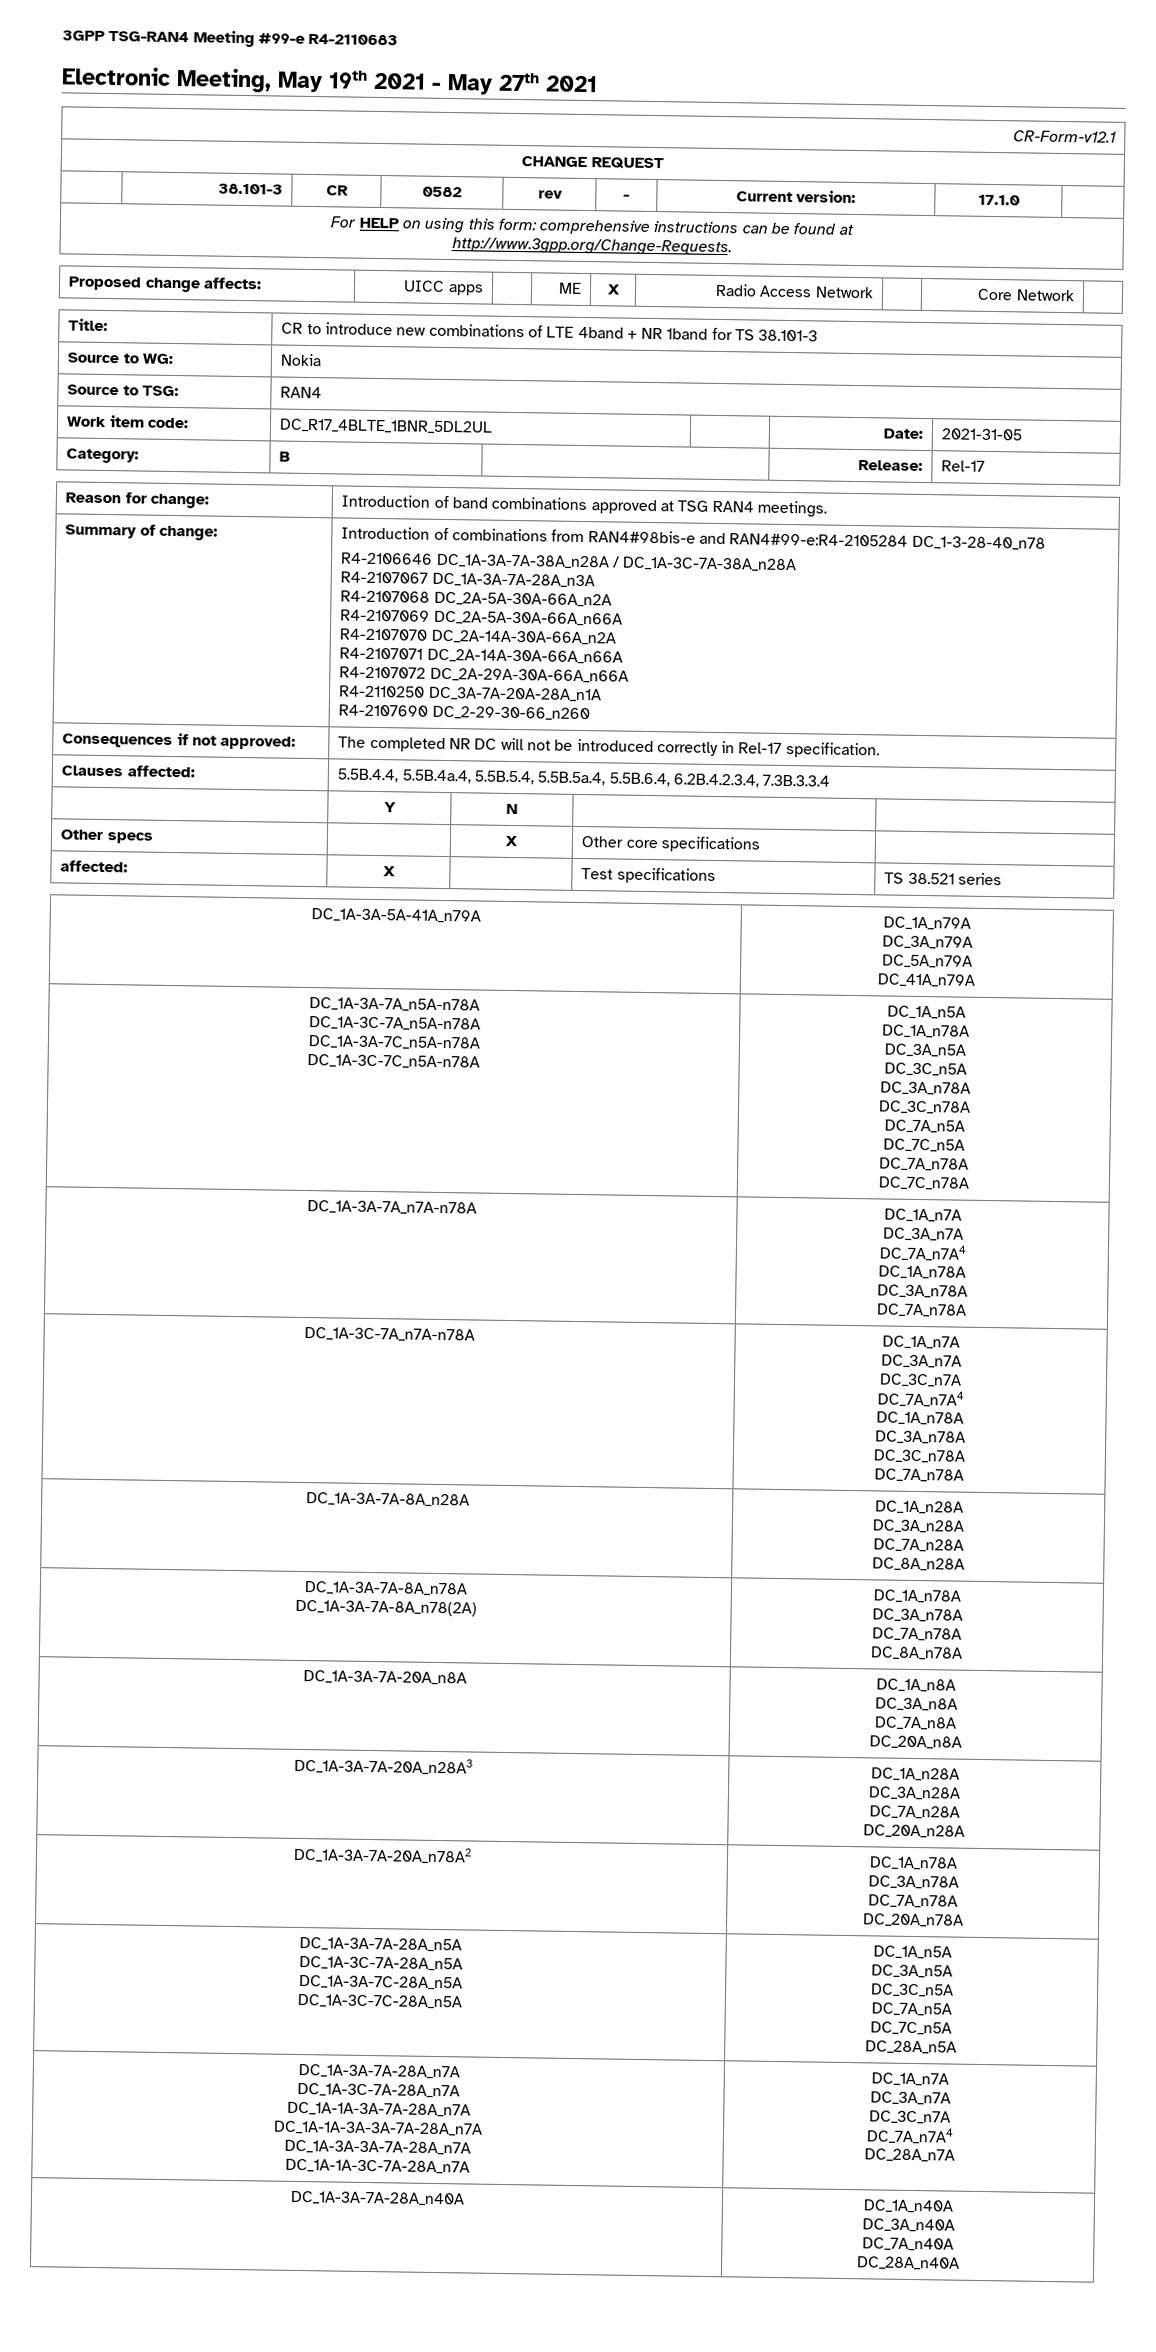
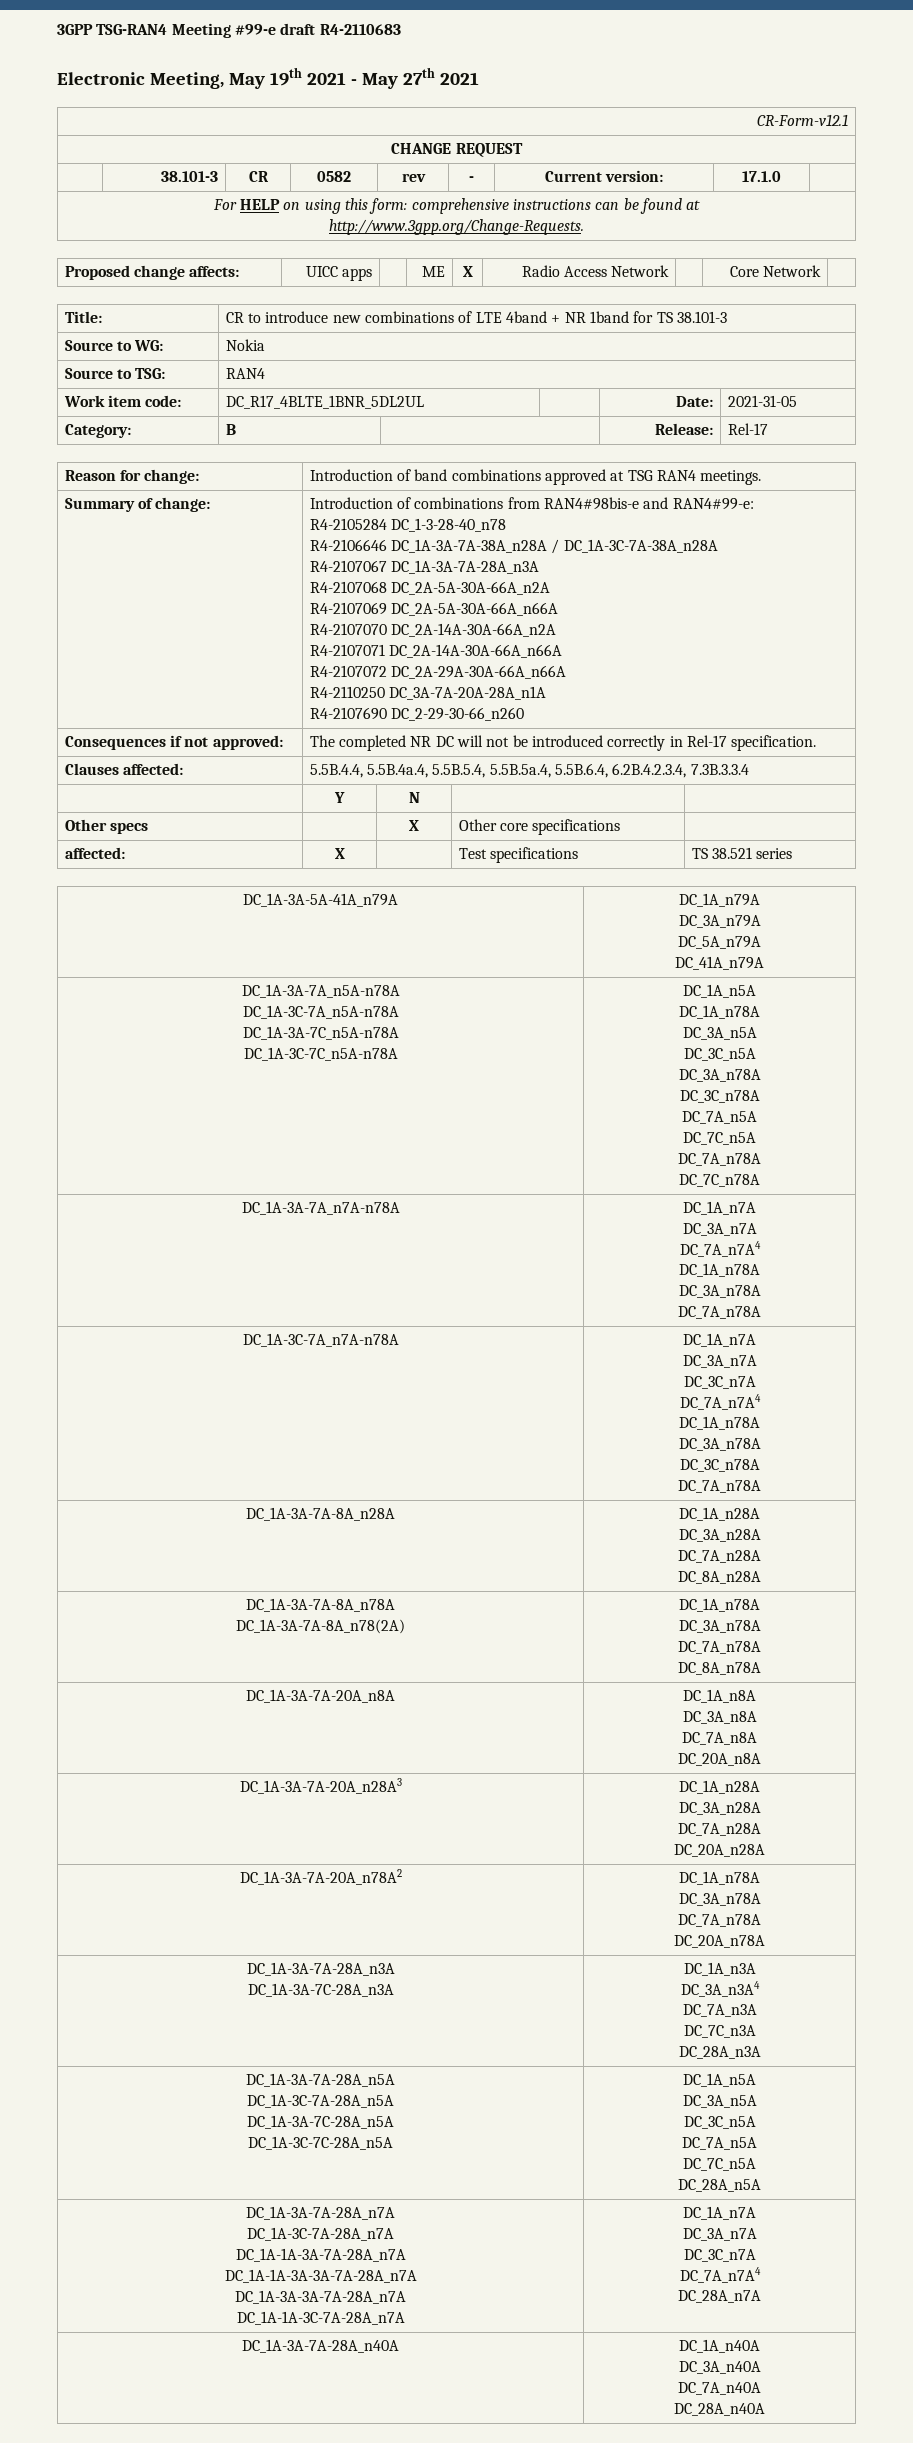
- 3GPP TSG-RAN4 Meeting #99-e R4-2110683
+ 3GPP TSG-RAN4 Meeting #99-e draft R4-2110683
- Summary of change: | Introduction of combinations from RAN4#98bis-e and RAN4#99-e:R4-2105284 DC_1-3-28-40_n78
+ Summary of change: | Introduction of combinations from RAN4#98bis-e and RAN4#99-e:
+ R4-2105284 DC_1-3-28-40_n78
  DC_1A-3A-7A-20A_n78A2 | DC_1A_n78A
  DC_3A_n78A
  DC_7A_n78A
  DC_20A_n78A
+ DC_1A-3A-7A-28A_n3A
+ DC_1A-3A-7C-28A_n3A | DC_1A_n3A
+ DC_3A_n3A4
+ DC_7A_n3A
+ DC_7C_n3A
+ DC_28A_n3A

